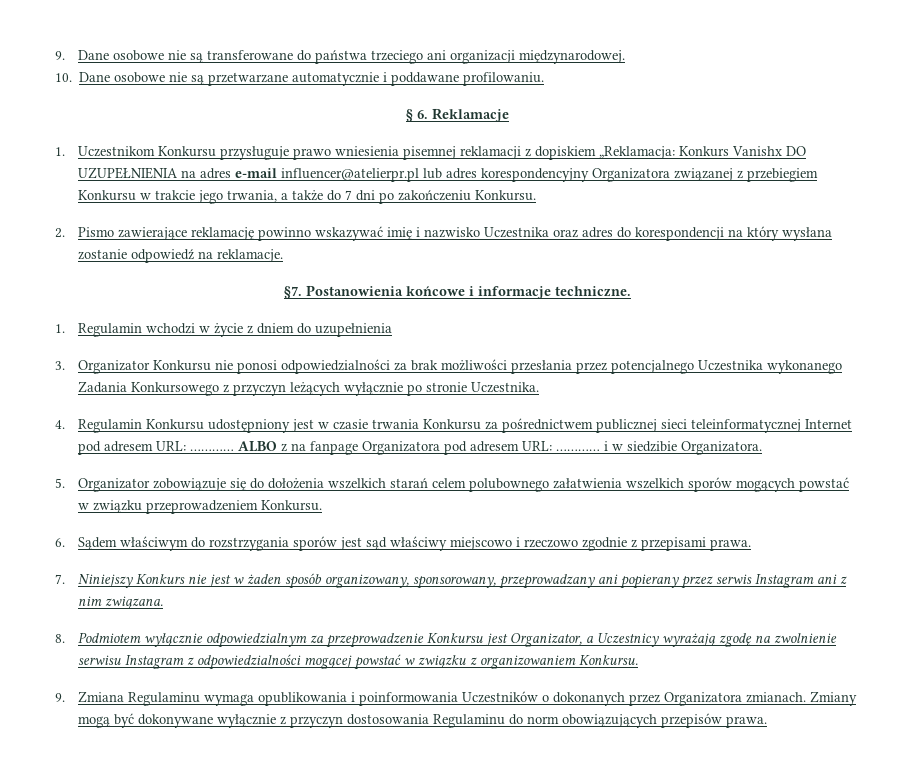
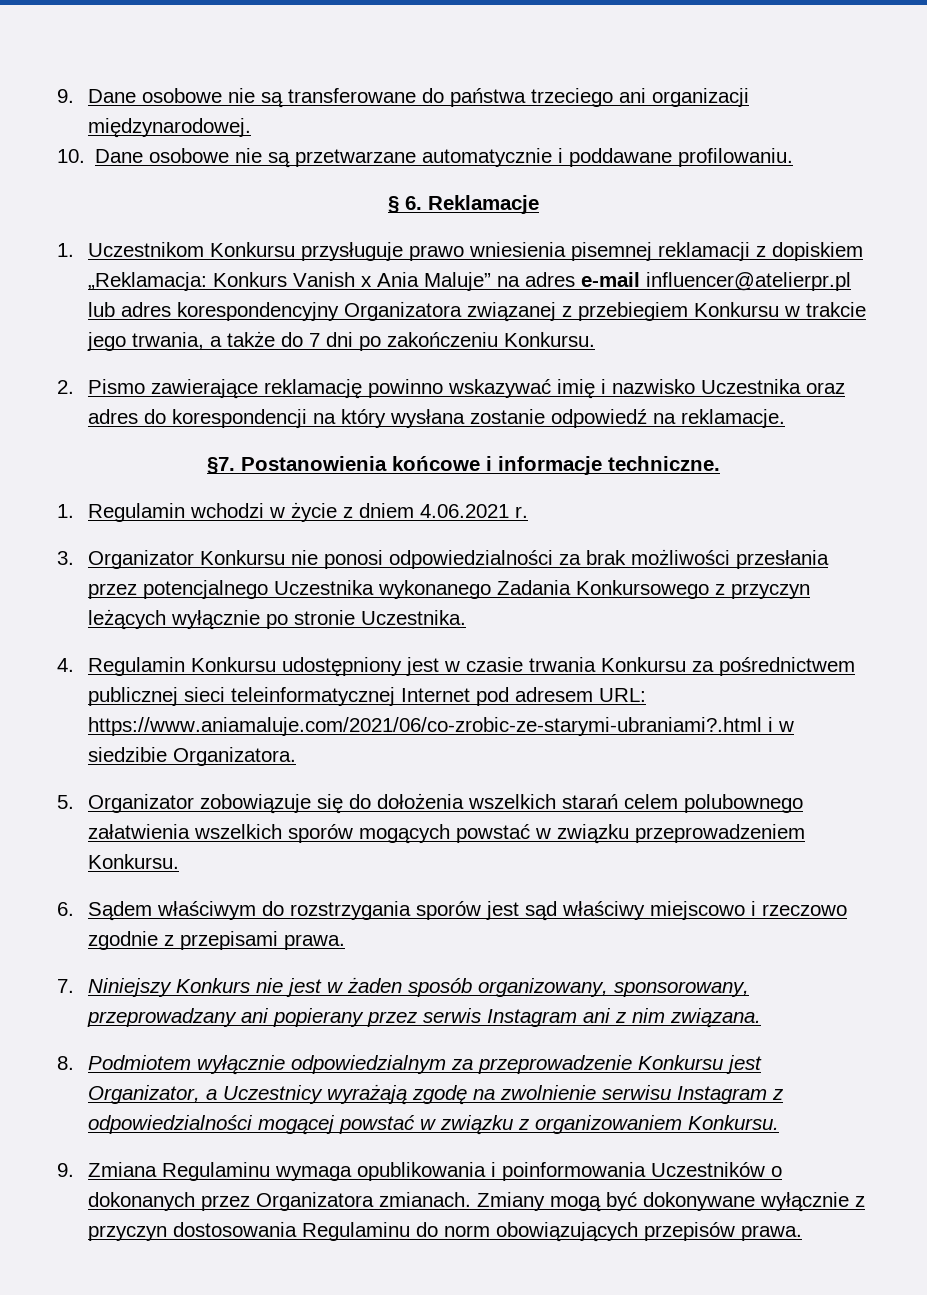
- 1. Uczestnikom Konkursu przysługuje prawo wniesienia pisemnej reklamacji z dopiskiem „Reklamacja: Konkurs Vanishx DO UZUPEŁNIENIA na adres e-mail influencer@atelierpr.pl lub adres korespondencyjny Organizatora związanej z przebiegiem Konkursu w trakcie jego trwania, a także do 7 dni po zakończeniu Konkursu.
+ 1. Uczestnikom Konkursu przysługuje prawo wniesienia pisemnej reklamacji z dopiskiem „Reklamacja: Konkurs Vanish x Ania Maluje” na adres e-mail influencer@atelierpr.pl lub adres korespondencyjny Organizatora związanej z przebiegiem Konkursu w trakcie jego trwania, a także do 7 dni po zakończeniu Konkursu.
- 1. Regulamin wchodzi w życie z dniem do uzupełnienia
+ 1. Regulamin wchodzi w życie z dniem 4.06.2021 r.
- 4. Regulamin Konkursu udostępniony jest w czasie trwania Konkursu za pośrednictwem publicznej sieci teleinformatycznej Internet pod adresem URL: ………… ALBO z na fanpage Organizatora pod adresem URL: ………… i w siedzibie Organizatora.
+ 4. Regulamin Konkursu udostępniony jest w czasie trwania Konkursu za pośrednictwem publicznej sieci teleinformatycznej Internet pod adresem URL: https://www.aniamaluje.com/2021/06/co-zrobic-ze-starymi-ubraniami?.html i w siedzibie Organizatora.

